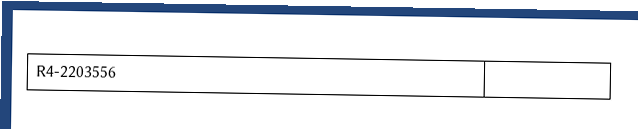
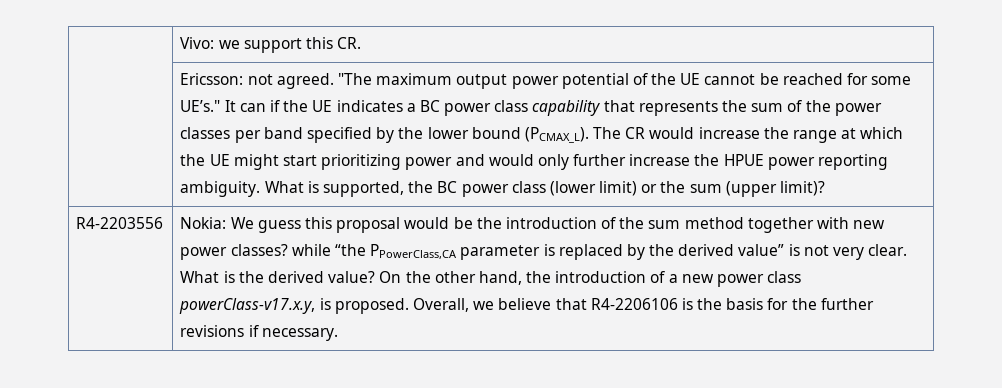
- R4-2203556 |
+ | Vivo: we support this CR.
+ | Ericsson: not agreed. "The maximum output power potential of the UE cannot be reached for some UE’s." It can if the UE indicates a BC power class capability that represents the sum of the power classes per band specified by the lower bound (PCMAX_L). The CR would increase the range at which the UE might start prioritizing power and would only further increase the HPUE power reporting ambiguity. What is supported, the BC power class (lower limit) or the sum (upper limit)?
+ R4-2203556 | Nokia: We guess this proposal would be the introduction of the sum method together with new power classes? while “the PPowerClass,CA parameter is replaced by the derived value” is not very clear. What is the derived value? On the other hand, the introduction of a new power class powerClass-v17.x.y, is proposed. Overall, we believe that R4-2206106 is the basis for the further revisions if necessary.

